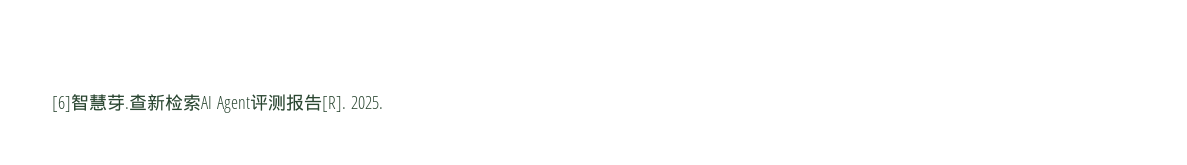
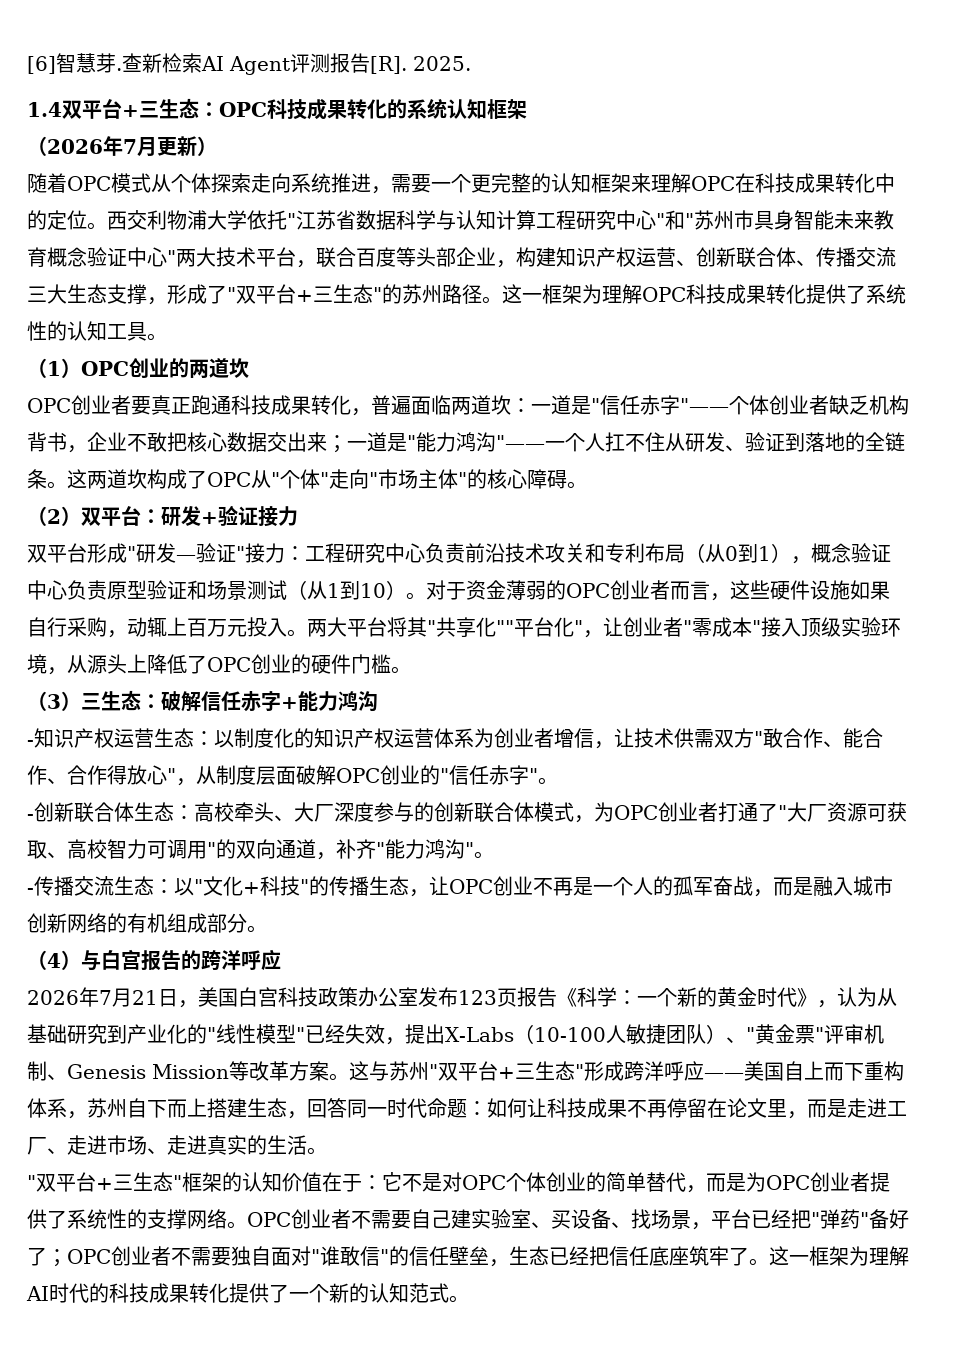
+ 1.4双平台+三生态：OPC科技成果转化的系统认知框架
+ （2026年7月更新）
+ 随着OPC模式从个体探索走向系统推进，需要一个更完整的认知框架来理解OPC在科技成果转化中的定位。西交利物浦大学依托"江苏省数据科学与认知计算工程研究中心"和"苏州市具身智能未来教育概念验证中心"两大技术平台，联合百度等头部企业，构建知识产权运营、创新联合体、传播交流三大生态支撑，形成了"双平台+三生态"的苏州路径。这一框架为理解OPC科技成果转化提供了系统性的认知工具。
+ （1）OPC创业的两道坎
+ OPC创业者要真正跑通科技成果转化，普遍面临两道坎：一道是"信任赤字"——个体创业者缺乏机构背书，企业不敢把核心数据交出来；一道是"能力鸿沟"——一个人扛不住从研发、验证到落地的全链条。这两道坎构成了OPC从"个体"走向"市场主体"的核心障碍。
+ （2）双平台：研发+验证接力
+ 双平台形成"研发—验证"接力：工程研究中心负责前沿技术攻关和专利布局（从0到1），概念验证中心负责原型验证和场景测试（从1到10）。对于资金薄弱的OPC创业者而言，这些硬件设施如果自行采购，动辄上百万元投入。两大平台将其"共享化""平台化"，让创业者"零成本"接入顶级实验环境，从源头上降低了OPC创业的硬件门槛。
+ （3）三生态：破解信任赤字+能力鸿沟
+ -知识产权运营生态：以制度化的知识产权运营体系为创业者增信，让技术供需双方"敢合作、能合作、合作得放心"，从制度层面破解OPC创业的"信任赤字"。
+ -创新联合体生态：高校牵头、大厂深度参与的创新联合体模式，为OPC创业者打通了"大厂资源可获取、高校智力可调用"的双向通道，补齐"能力鸿沟"。
+ -传播交流生态：以"文化+科技"的传播生态，让OPC创业不再是一个人的孤军奋战，而是融入城市创新网络的有机组成部分。
+ （4）与白宫报告的跨洋呼应
+ 2026年7月21日，美国白宫科技政策办公室发布123页报告《科学：一个新的黄金时代》，认为从基础研究到产业化的"线性模型"已经失效，提出X-Labs（10-100人敏捷团队）、"黄金票"评审机制、Genesis Mission等改革方案。这与苏州"双平台+三生态"形成跨洋呼应——美国自上而下重构体系，苏州自下而上搭建生态，回答同一时代命题：如何让科技成果不再停留在论文里，而是走进工厂、走进市场、走进真实的生活。
+ "双平台+三生态"框架的认知价值在于：它不是对OPC个体创业的简单替代，而是为OPC创业者提供了系统性的支撑网络。OPC创业者不需要自己建实验室、买设备、找场景，平台已经把"弹药"备好了；OPC创业者不需要独自面对"谁敢信"的信任壁垒，生态已经把信任底座筑牢了。这一框架为理解AI时代的科技成果转化提供了一个新的认知范式。

